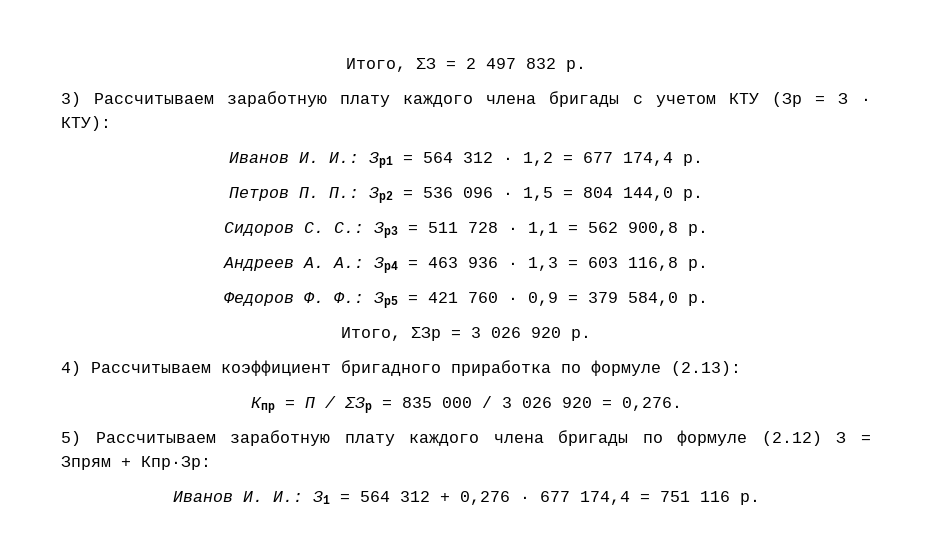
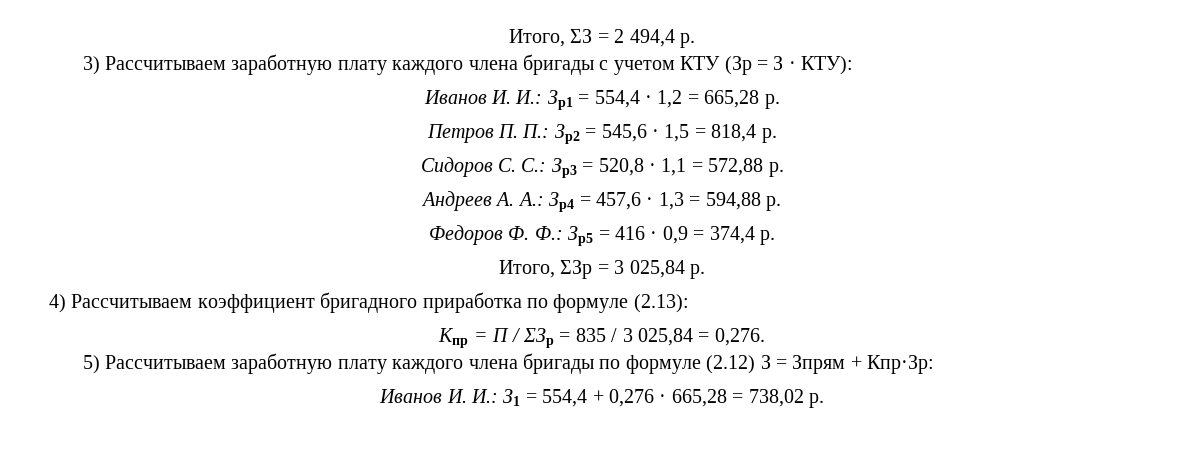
- Итого, ΣЗ = 2 497 832 р.
+ Итого, ΣЗ = 2 494,4 р.
- Иванов И. И.: Зр1 = 564 312 · 1,2 = 677 174,4 р.
+ Иванов И. И.: Зр1 = 554,4 · 1,2 = 665,28 р.
- Петров П. П.: Зр2 = 536 096 · 1,5 = 804 144,0 р.
+ Петров П. П.: Зр2 = 545,6 · 1,5 = 818,4 р.
- Сидоров С. С.: Зр3 = 511 728 · 1,1 = 562 900,8 р.
+ Сидоров С. С.: Зр3 = 520,8 · 1,1 = 572,88 р.
- Андреев А. А.: Зр4 = 463 936 · 1,3 = 603 116,8 р.
+ Андреев А. А.: Зр4 = 457,6 · 1,3 = 594,88 р.
- Федоров Ф. Ф.: Зр5 = 421 760 · 0,9 = 379 584,0 р.
+ Федоров Ф. Ф.: Зр5 = 416 · 0,9 = 374,4 р.
- Итого, ΣЗр = 3 026 920 р.
+ Итого, ΣЗр = 3 025,84 р.
- Кпр = П / ΣЗр = 835 000 / 3 026 920 = 0,276.
+ Кпр = П / ΣЗр = 835 / 3 025,84 = 0,276.
- Иванов И. И.: З1 = 564 312 + 0,276 · 677 174,4 = 751 116 р.
+ Иванов И. И.: З1 = 554,4 + 0,276 · 665,28 = 738,02 р.

